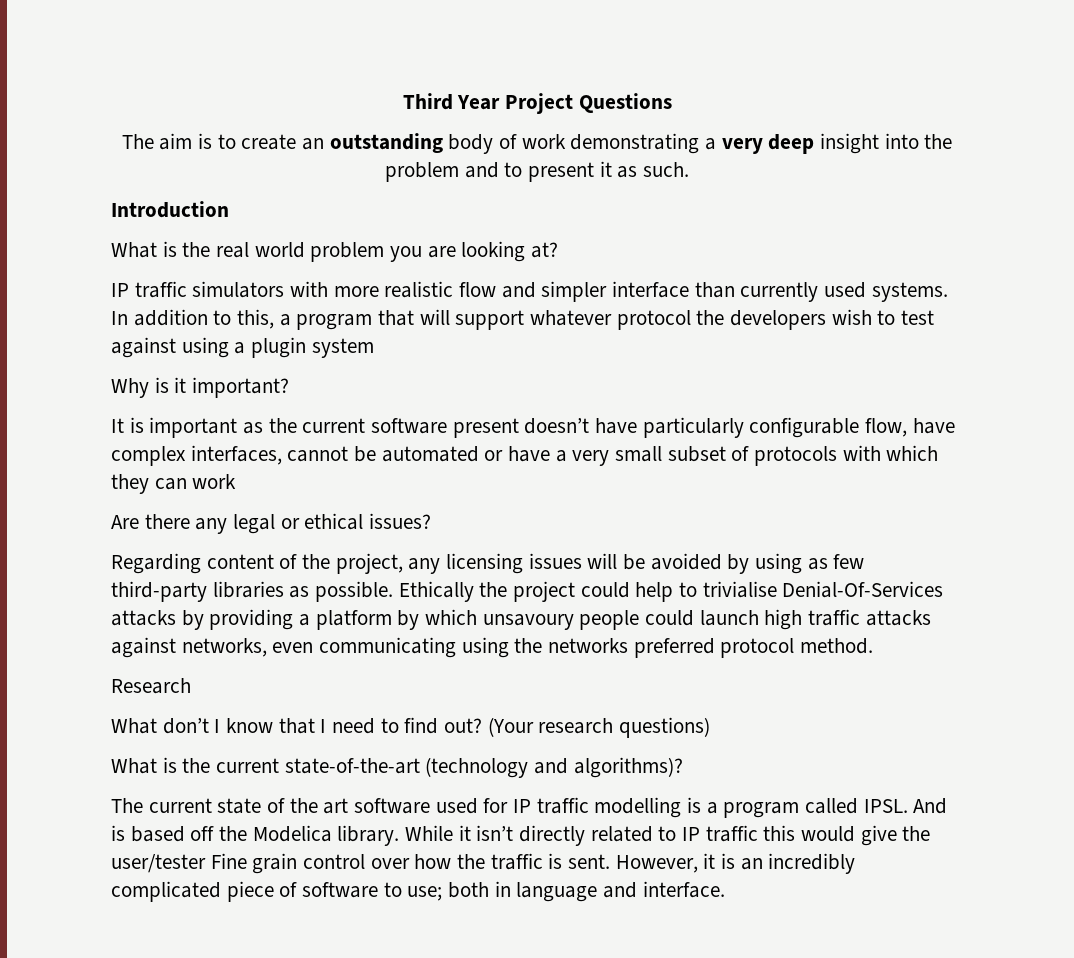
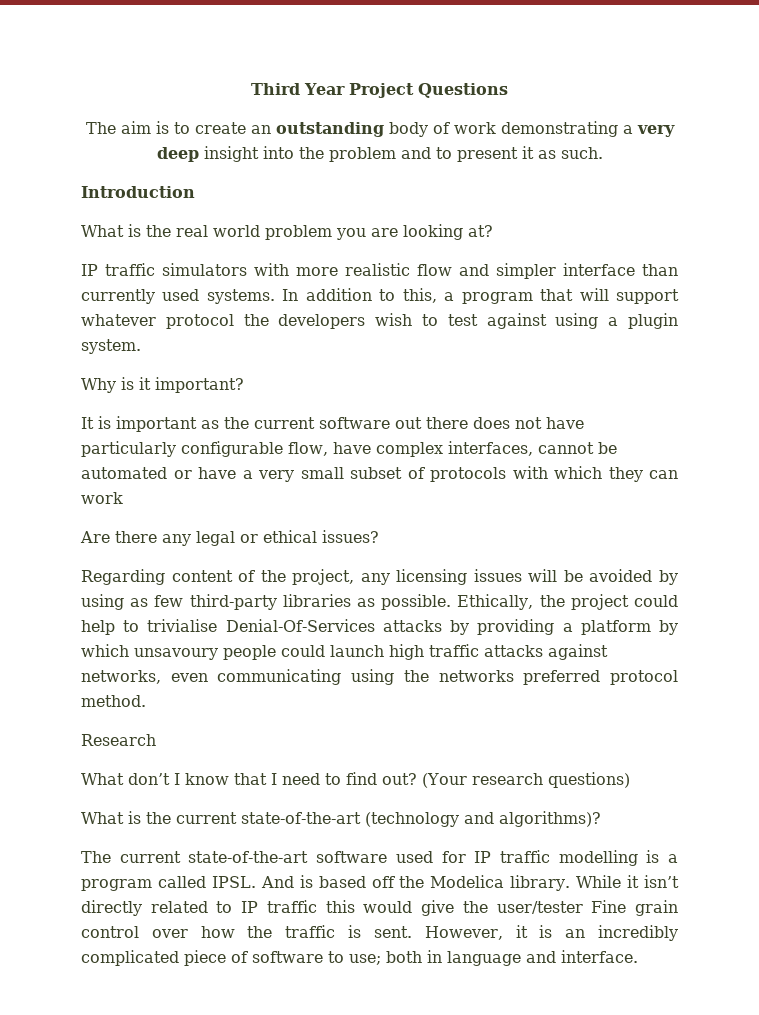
- In addition to this, a program that will support whatever protocol the developers wish to test against using a plugin system
+ In addition to this, a program that will support whatever protocol the developers wish to test against using a plugin system.
- It is important as the current software present doesn’t have particularly configurable flow, have complex interfaces, cannot be automated or have a very small subset of protocols with which they can work
+ It is important as the current software out there does not have particularly configurable flow, have complex interfaces, cannot be automated or have a very small subset of protocols with which they can work
- Ethically the project could help to trivialise Denial-Of-Services attacks by providing a platform by which unsavoury people could launch high traffic attacks against networks, even communicating using the networks preferred protocol method.
+ Ethically, the project could help to trivialise Denial-Of-Services attacks by providing a platform by which unsavoury people could launch high traffic attacks against networks, even communicating using the networks preferred protocol method.
- The current state of the art software used for IP traffic modelling is a program called IPSL.
+ The current state-of-the-art software used for IP traffic modelling is a program called IPSL.

